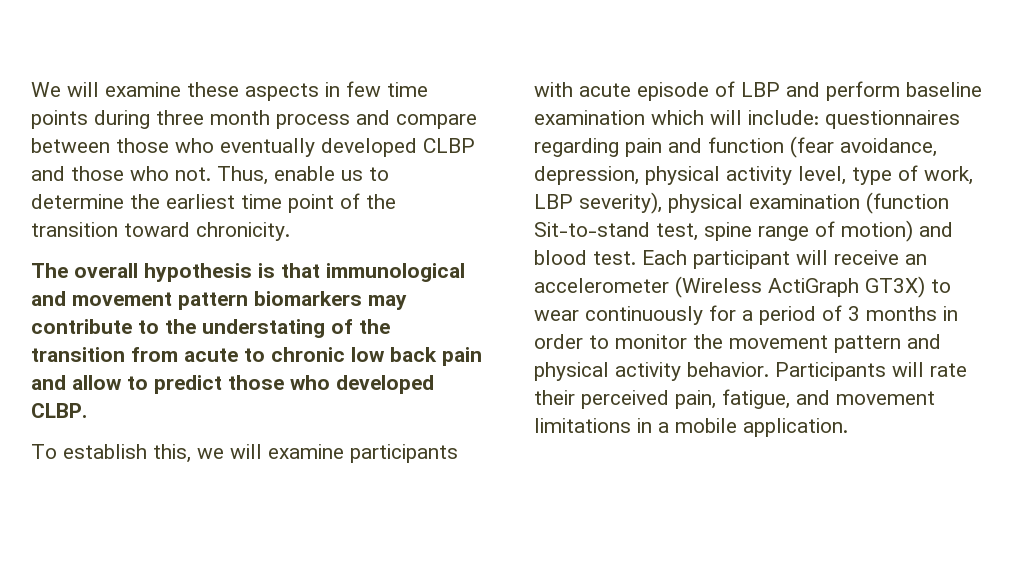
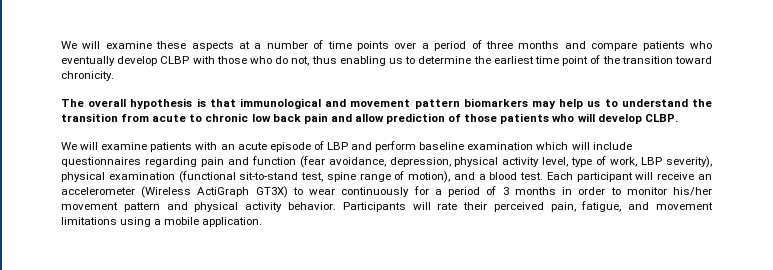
- We will examine these aspects in few time points during three month process and compare between those who eventually developed CLBP and those who not. Thus, enable us to determine the earliest time point of the transition toward chronicity.
+ We will examine these aspects at a number of time points over a period of three months and compare patients who eventually develop CLBP with those who do not, thus enabling us to determine the earliest time point of the transition toward chronicity.
- The overall hypothesis is that immunological and movement pattern biomarkers may contribute to the understating of the transition from acute to chronic low back pain and allow to predict those who developed CLBP.
- To establish this, we will examine participants with acute episode of LBP and perform baseline examination which will include: questionnaires regarding pain and function (fear avoidance, depression, physical activity level, type of work, LBP severity), physical examination (function Sit-to-stand test, spine range of motion) and blood test.
+ The overall hypothesis is that immunological and movement pattern biomarkers may help us to understand the transition from acute to chronic low back pain and allow prediction of those patients who will develop CLBP.
+ We will examine patients with an acute episode of LBP and perform baseline examination which will include questionnaires regarding pain and function (fear avoidance, depression, physical activity level, type of work, LBP severity), physical examination (functional sit-to-stand test, spine range of motion), and a blood test.
- Each participant will receive an accelerometer (Wireless ActiGraph GT3X) to wear continuously for a period of 3 months in order to monitor the movement pattern and physical activity behavior.
+ Each participant will receive an accelerometer (Wireless ActiGraph GT3X) to wear continuously for a period of 3 months in order to monitor his/her movement pattern and physical activity behavior.
- Participants will rate their perceived pain, fatigue, and movement limitations in a mobile application.
+ Participants will rate their perceived pain, fatigue, and movement limitations using a mobile application.

